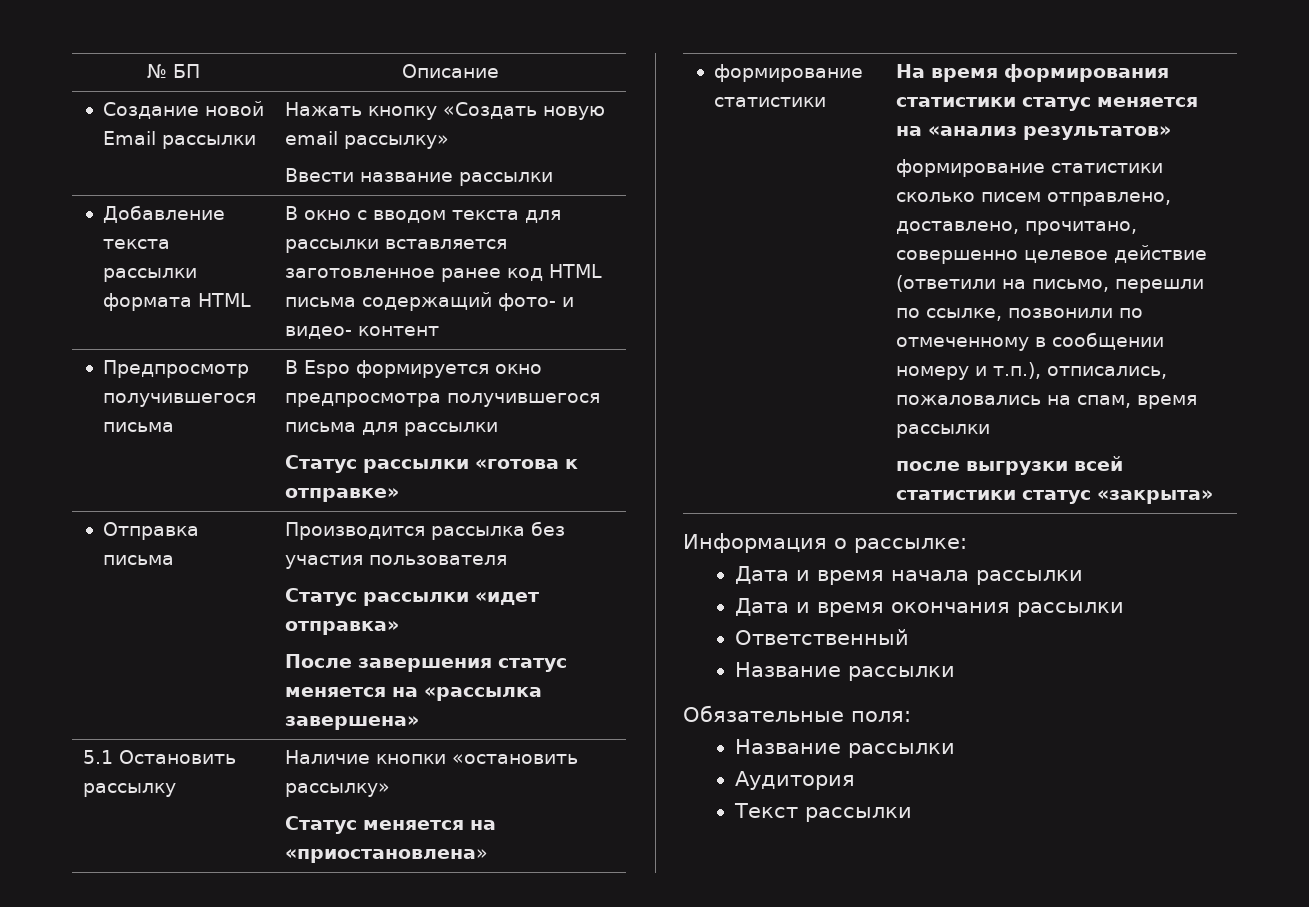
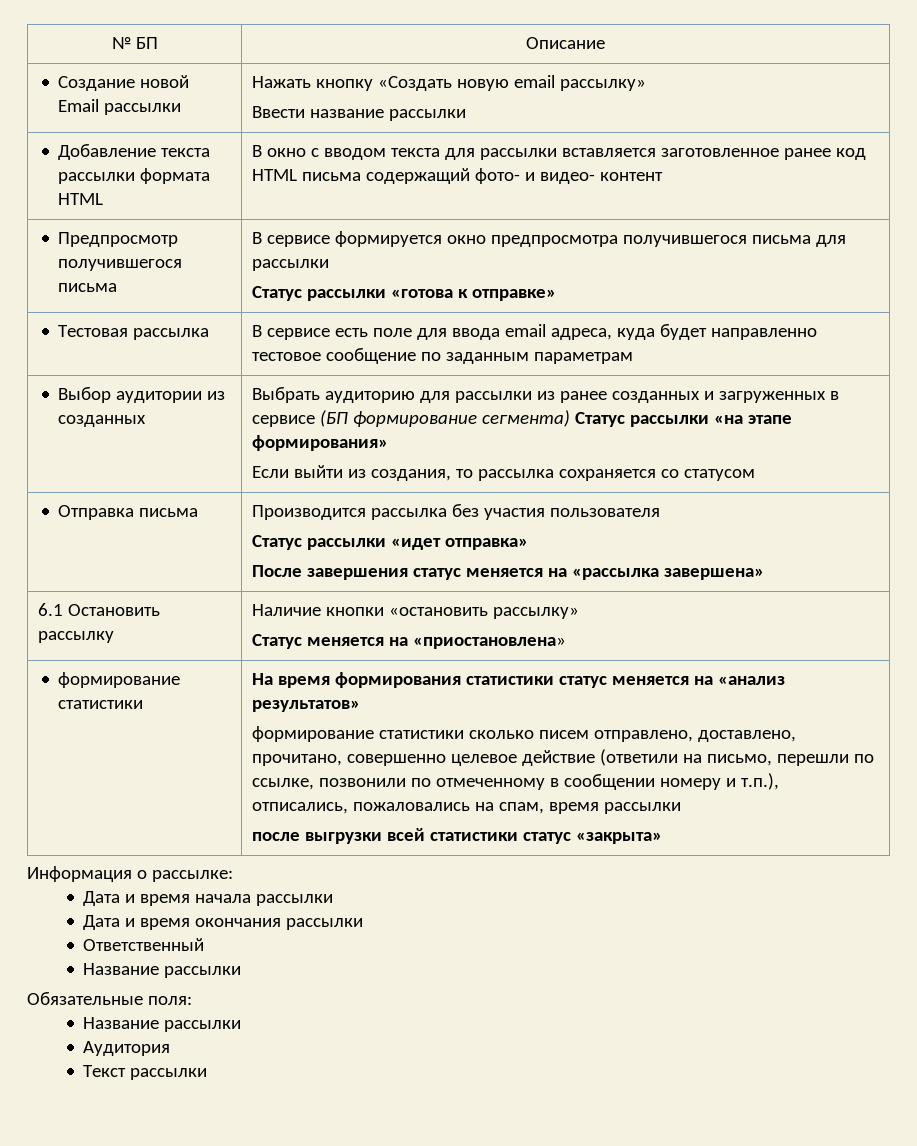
- Предпросмотр получившегося письма | В Espo формируется окно предпросмотра получившегося письма для рассылки
+ Предпросмотр получившегося письма | В сервисе формируется окно предпросмотра получившегося письма для рассылки
+ Тестовая рассылка | В сервисе есть поле для ввода email адреса, куда будет направленно тестовое сообщение по заданным параметрам
+ Выбор аудитории из созданных | Выбрать аудиторию для рассылки из ранее созданных и загруженных в сервисе (БП формирование сегмента) Статус рассылки «на этапе формирования»
+ Если выйти из создания, то рассылка сохраняется со статусом
- 5.1 Остановить рассылку | Наличие кнопки «остановить рассылку»
+ 6.1 Остановить рассылку | Наличие кнопки «остановить рассылку»

